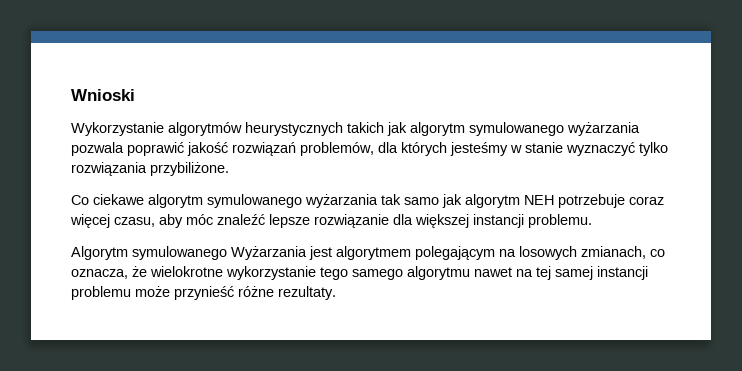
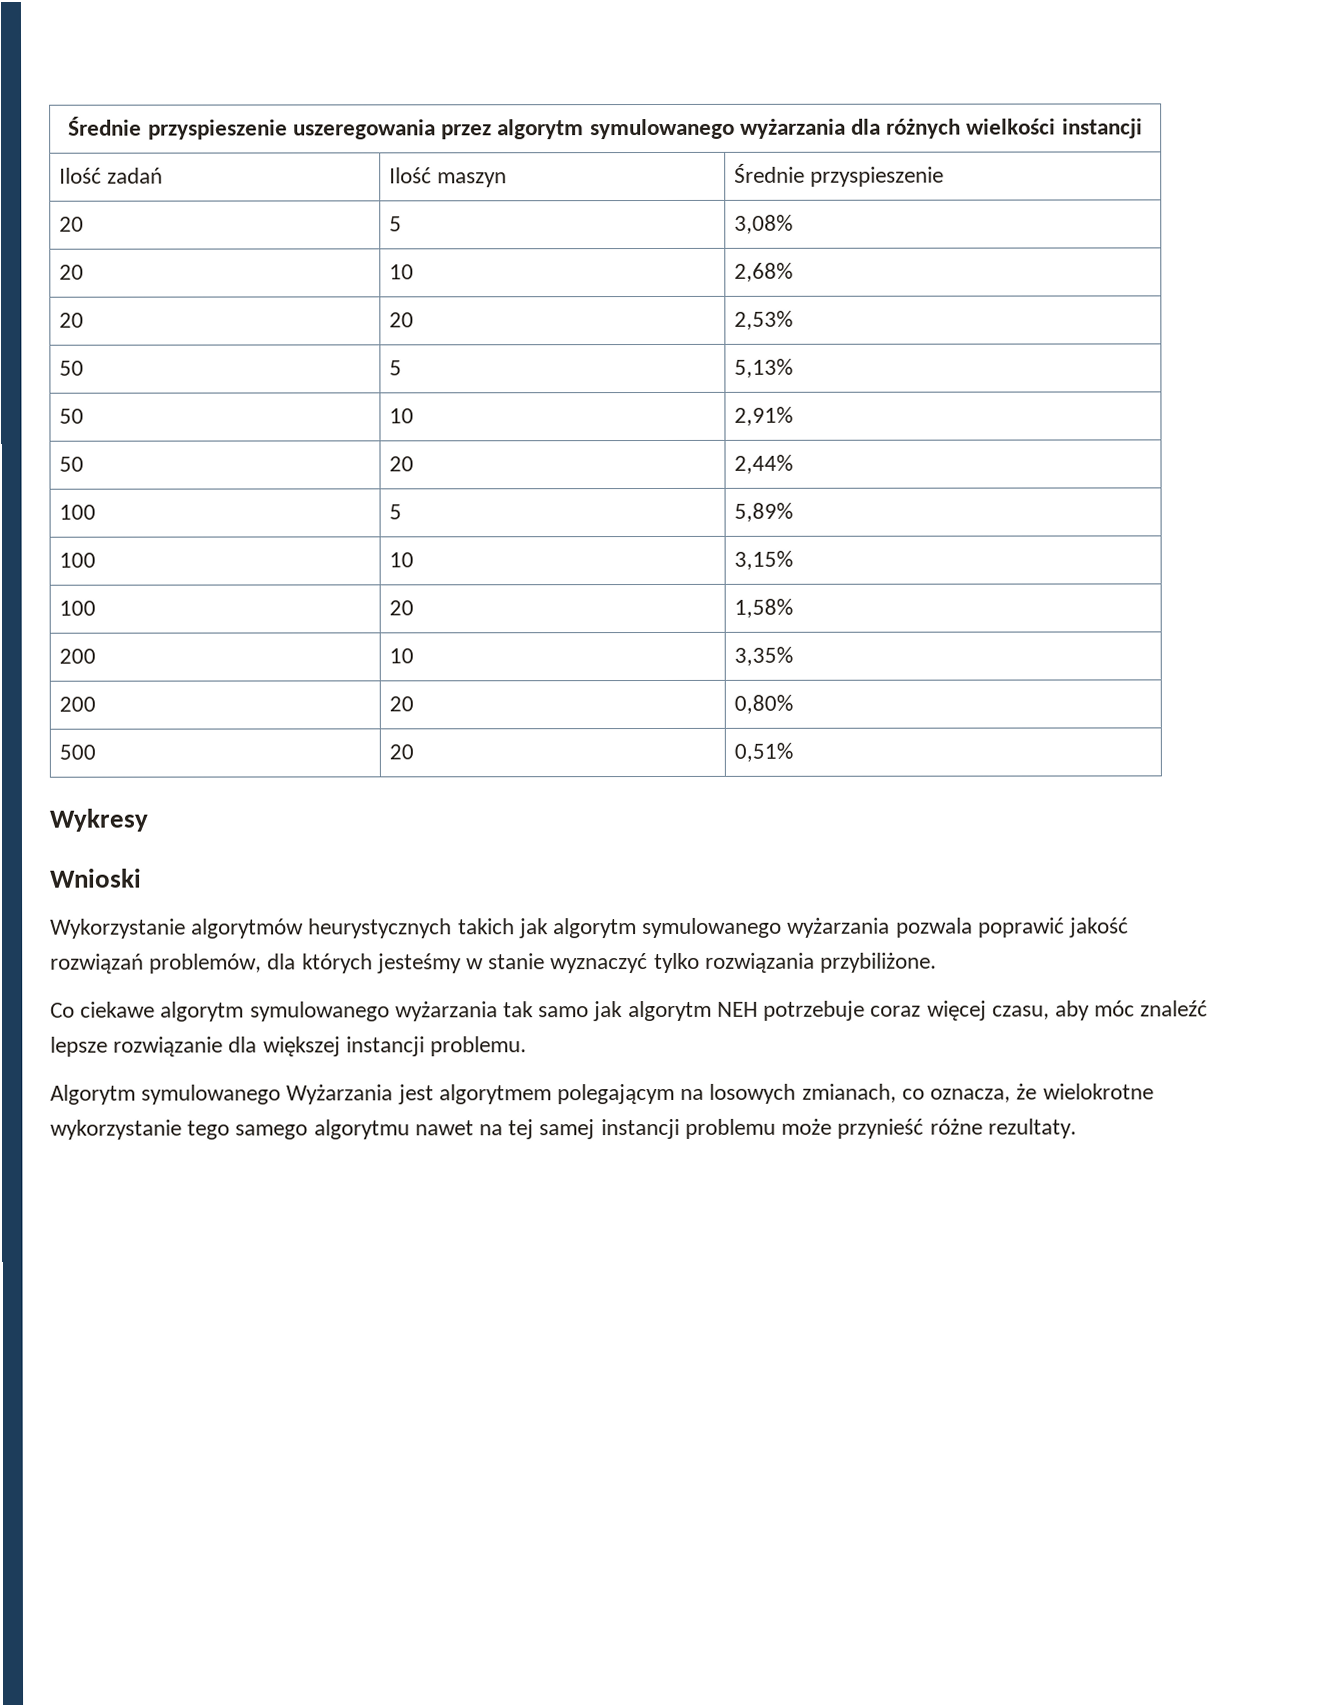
+ Średnie przyspieszenie uszeregowania przez algorytm symulowanego wyżarzania dla różnych wielkości instancji
+ Ilość zadań | Ilość maszyn | Średnie przyspieszenie
+ 20 | 5 | 3,08%
+ 20 | 10 | 2,68%
+ 20 | 20 | 2,53%
+ 50 | 5 | 5,13%
+ 50 | 10 | 2,91%
+ 50 | 20 | 2,44%
+ 100 | 5 | 5,89%
+ 100 | 10 | 3,15%
+ 100 | 20 | 1,58%
+ 200 | 10 | 3,35%
+ 200 | 20 | 0,80%
+ 500 | 20 | 0,51%
+ Wykresy

